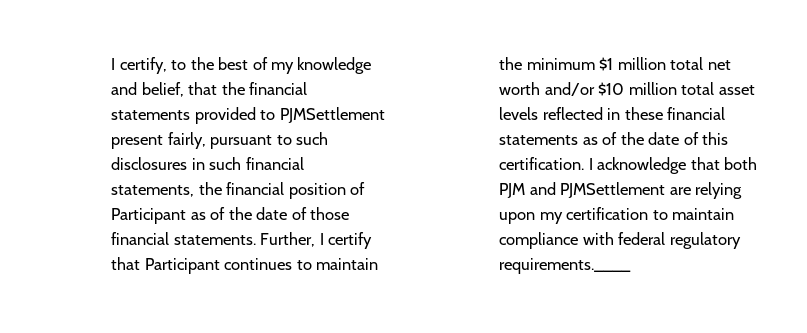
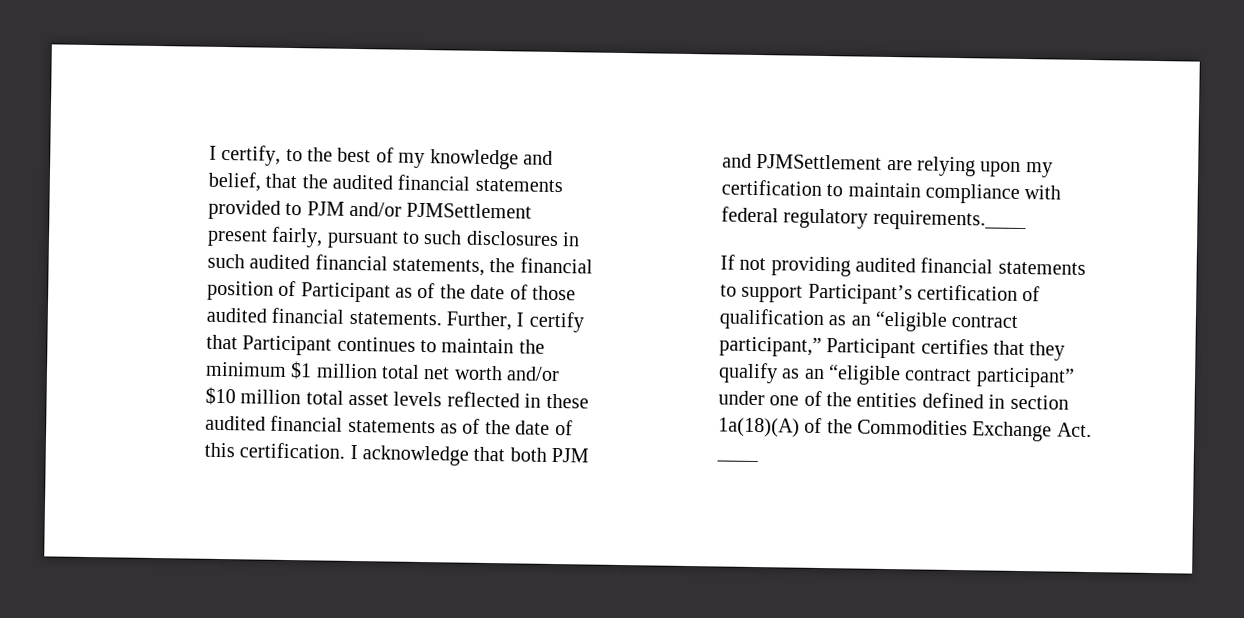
- I certify, to the best of my knowledge and belief, that the financial statements provided to PJMSettlement present fairly, pursuant to such disclosures in such financial statements, the financial position of Participant as of the date of those financial statements.
+ I certify, to the best of my knowledge and belief, that the audited financial statements provided to PJM and/or PJMSettlement present fairly, pursuant to such disclosures in such audited financial statements, the financial position of Participant as of the date of those audited financial statements.
- Further, I certify that Participant continues to maintain the minimum $1 million total net worth and/or $10 million total asset levels reflected in these financial statements as of the date of this certification.
+ Further, I certify that Participant continues to maintain the minimum $1 million total net worth and/or $10 million total asset levels reflected in these audited financial statements as of the date of this certification.
+ If not providing audited financial statements to support Participant’s certification of qualification as an “eligible contract participant,” Participant certifies that they qualify as an “eligible contract participant” under one of the entities defined in section 1a(18)(A) of the Commodities Exchange Act. ____

